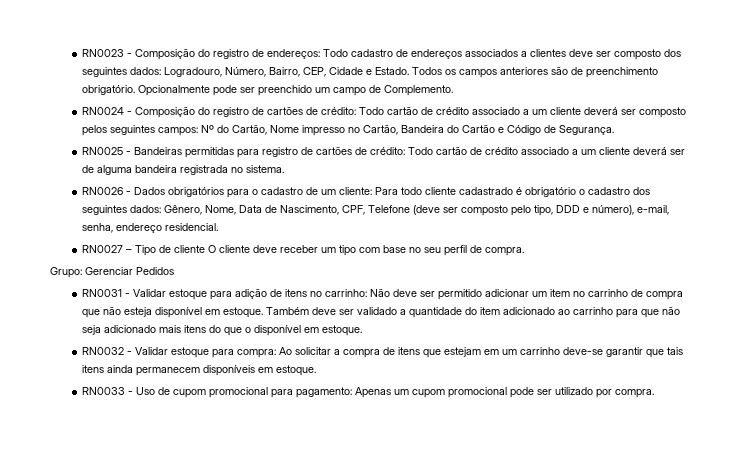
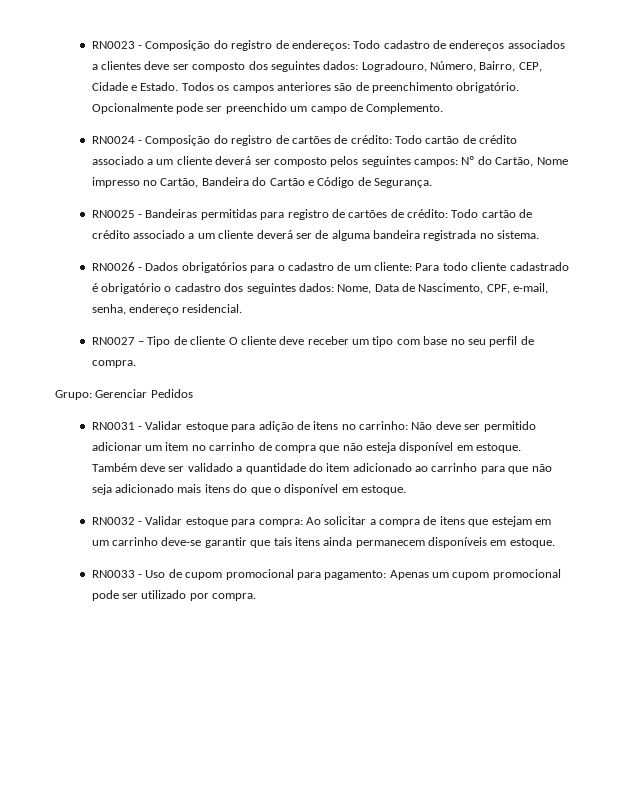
- RN0026 - Dados obrigatórios para o cadastro de um cliente: Para todo cliente cadastrado é obrigatório o cadastro dos seguintes dados: Gênero, Nome, Data de Nascimento, CPF, Telefone (deve ser composto pelo tipo, DDD e número), e-mail, senha, endereço residencial.
+ RN0026 - Dados obrigatórios para o cadastro de um cliente: Para todo cliente cadastrado é obrigatório o cadastro dos seguintes dados: Nome, Data de Nascimento, CPF, e-mail, senha, endereço residencial.

